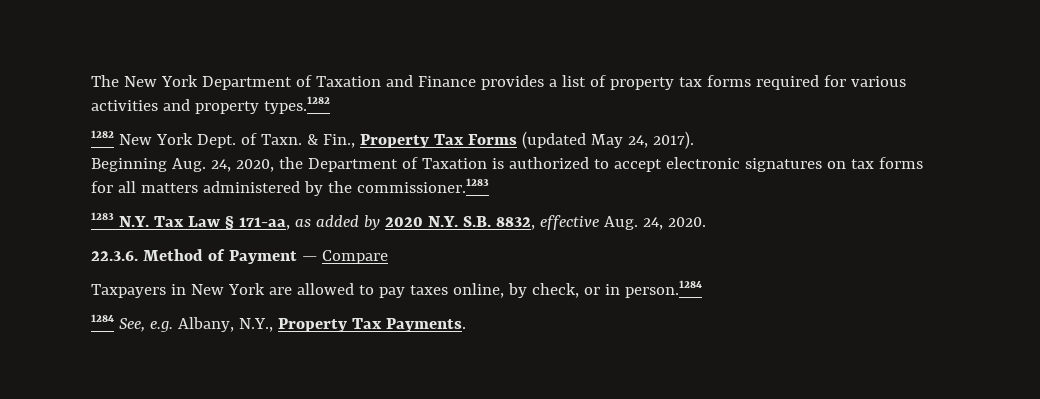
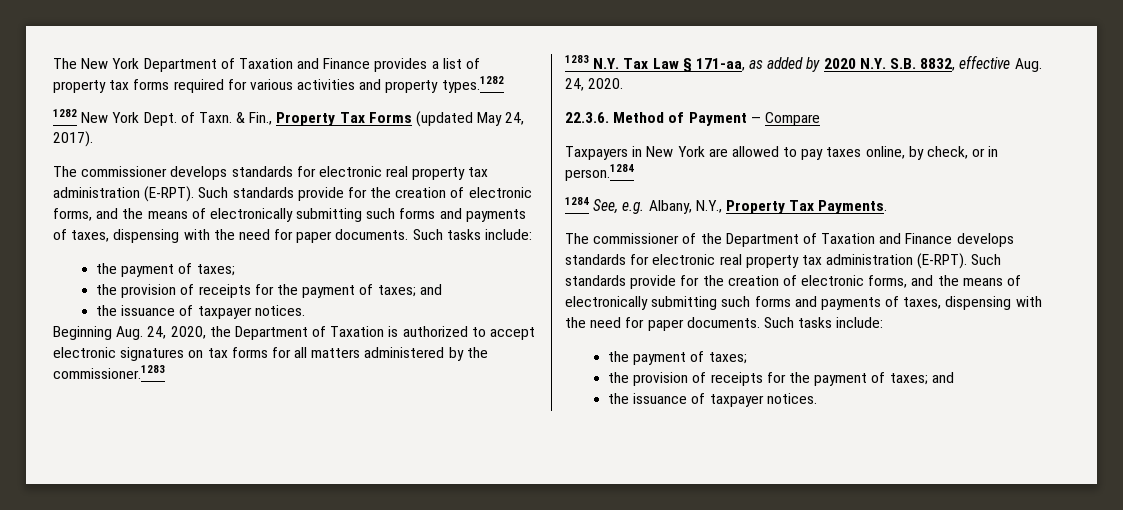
+ The commissioner develops standards for electronic real property tax administration (E-RPT). Such standards provide for the creation of electronic forms, and the means of electronically submitting such forms and payments of taxes, dispensing with the need for paper documents. Such tasks include:
+ the payment of taxes;
+ the provision of receipts for the payment of taxes; and
+ the issuance of taxpayer notices.
+ The commissioner of the Department of Taxation and Finance develops standards for electronic real property tax administration (E-RPT). Such standards provide for the creation of electronic forms, and the means of electronically submitting such forms and payments of taxes, dispensing with the need for paper documents. Such tasks include:
+ the payment of taxes;
+ the provision of receipts for the payment of taxes; and
+ the issuance of taxpayer notices.

